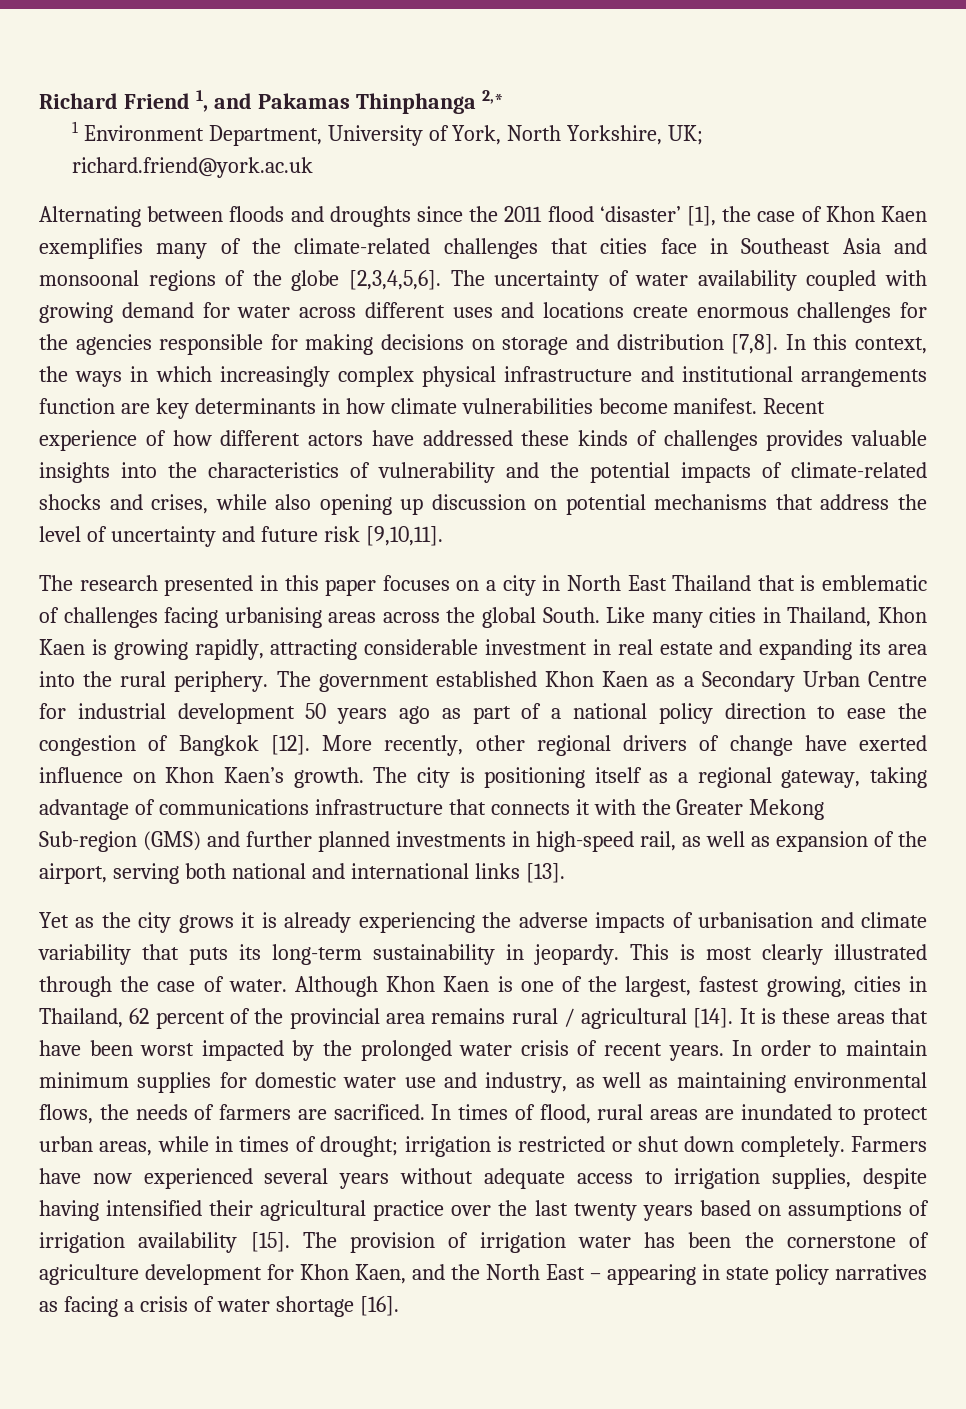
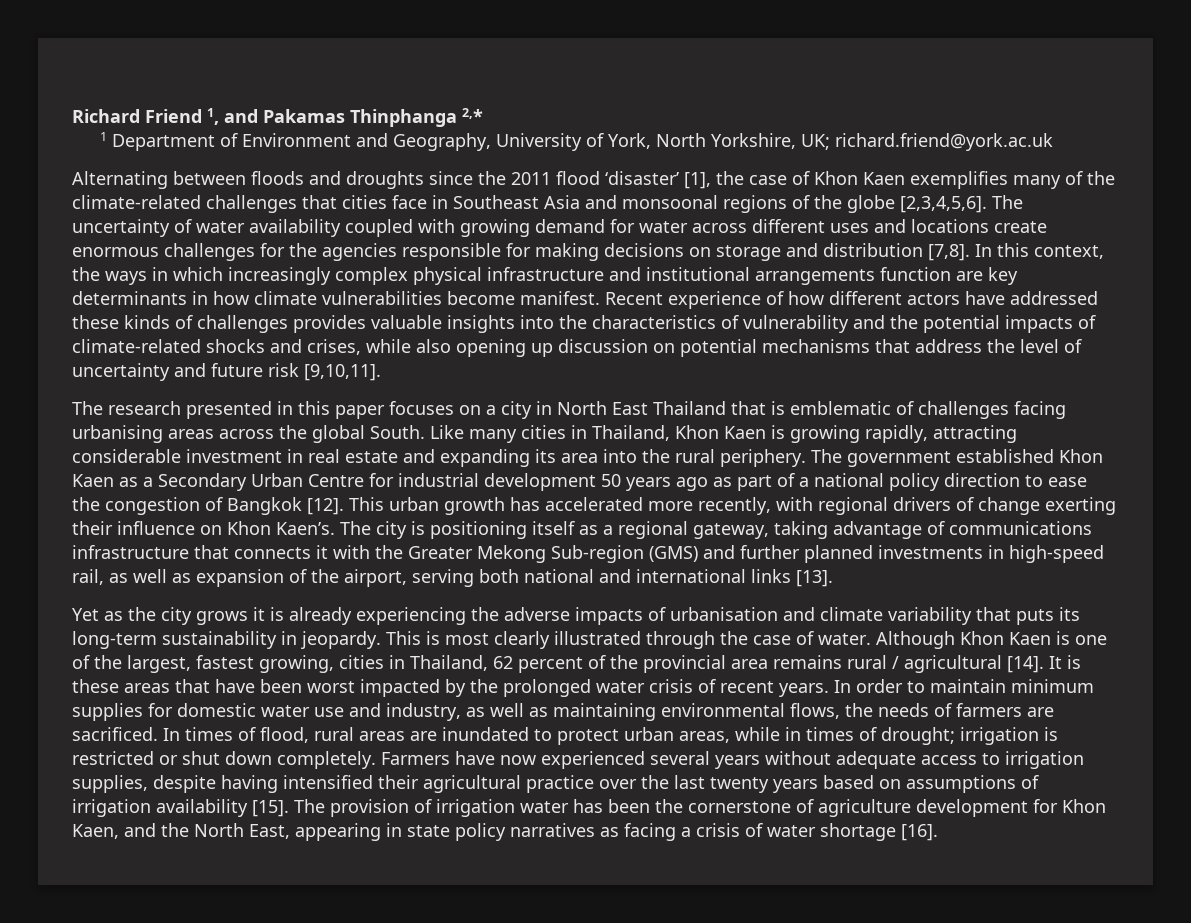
- 1 Environment Department, University of York, North Yorkshire, UK; richard.friend@york.ac.uk
+ 1 Department of Environment and Geography, University of York, North Yorkshire, UK; richard.friend@york.ac.uk
- More recently, other regional drivers of change have exerted influence on Khon Kaen’s growth.
+ This urban growth has accelerated more recently, with regional drivers of change exerting their influence on Khon Kaen’s.
- The provision of irrigation water has been the cornerstone of agriculture development for Khon Kaen, and the North East – appearing in state policy narratives as facing a crisis of water shortage [16].
+ The provision of irrigation water has been the cornerstone of agriculture development for Khon Kaen, and the North East, appearing in state policy narratives as facing a crisis of water shortage [16].

